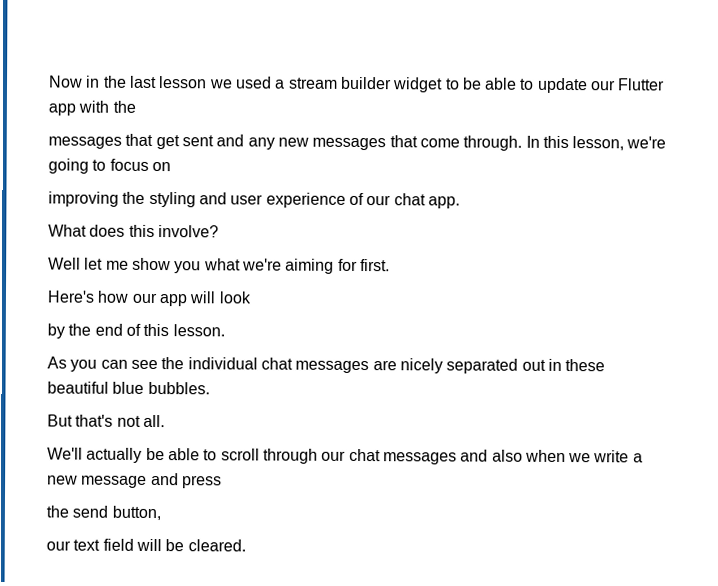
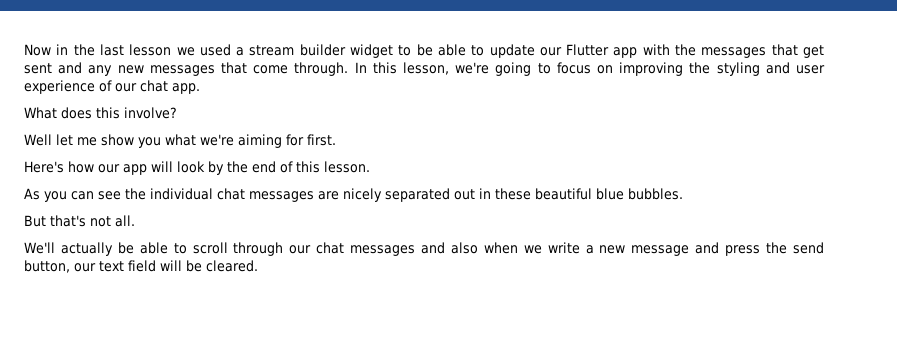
- Now in the last lesson we used a stream builder widget to be able to update our Flutter app with the
- messages that get sent and any new messages that come through.
+ Now in the last lesson we used a stream builder widget to be able to update our Flutter app with the messages that get sent and any new messages that come through.
- In this lesson, we're going to focus on
- improving the styling and user experience of our chat app.
+ In this lesson, we're going to focus on improving the styling and user experience of our chat app.
- Here's how our app will look
- by the end of this lesson.
+ Here's how our app will look by the end of this lesson.
- We'll actually be able to scroll through our chat messages and also when we write a new message and press
- the send button,
- our text field will be cleared.
+ We'll actually be able to scroll through our chat messages and also when we write a new message and press the send button, our text field will be cleared.

